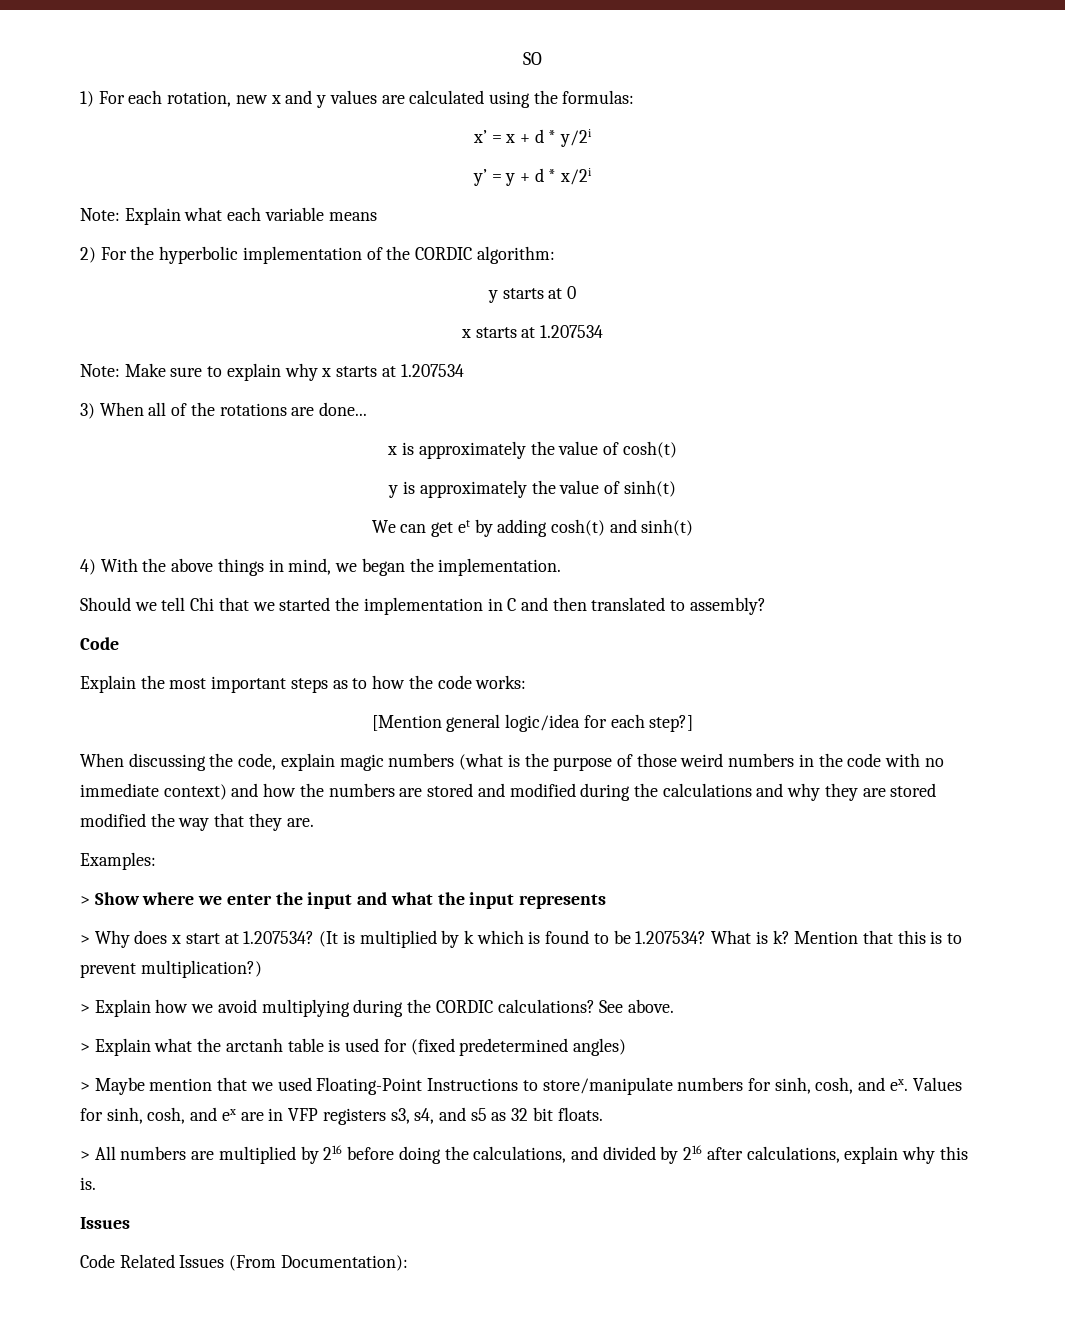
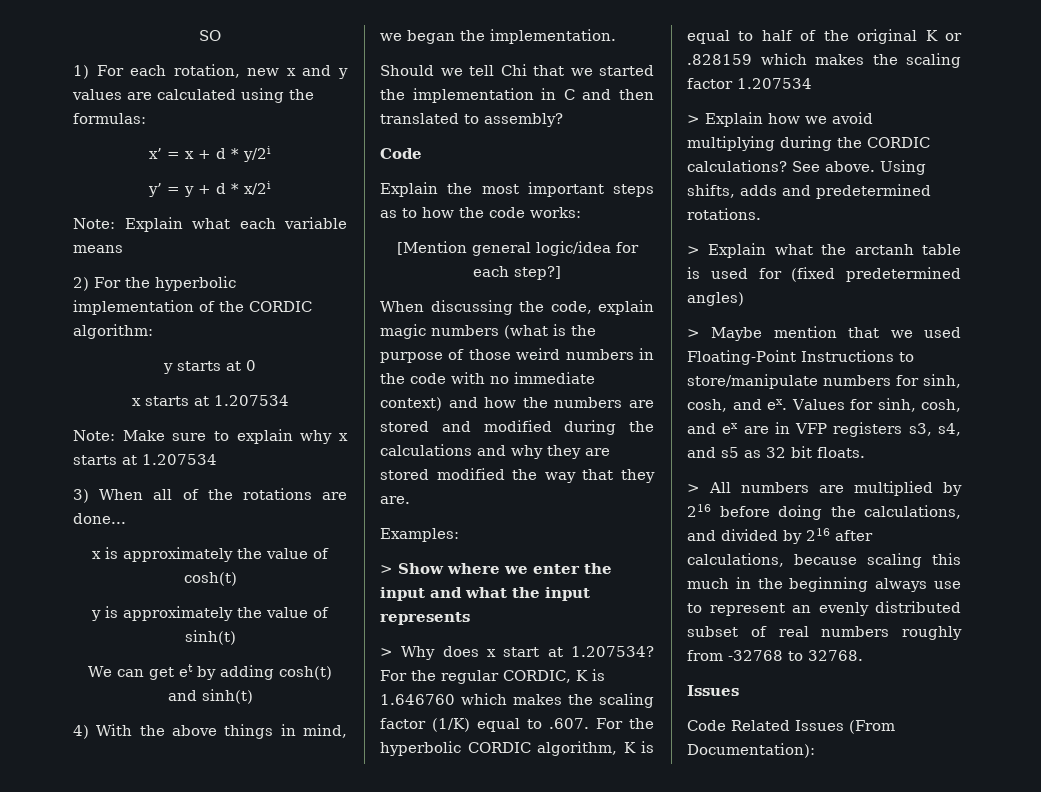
- (It is multiplied by k which is found to be 1.207534? What is k? Mention that this is to prevent multiplication?)
+ For the regular CORDIC, K is 1.646760 which makes the scaling factor (1/K) equal to .607. For the hyperbolic CORDIC algorithm, K is equal to half of the original K or .828159 which makes the scaling factor 1.207534
+ Using shifts, adds and predetermined rotations.
- > All numbers are multiplied by 216 before doing the calculations, and divided by 216 after calculations, explain why this is.
+ > All numbers are multiplied by 216 before doing the calculations, and divided by 216 after calculations, because scaling this much in the beginning always use to represent an evenly distributed subset of real numbers roughly from -32768 to 32768.

